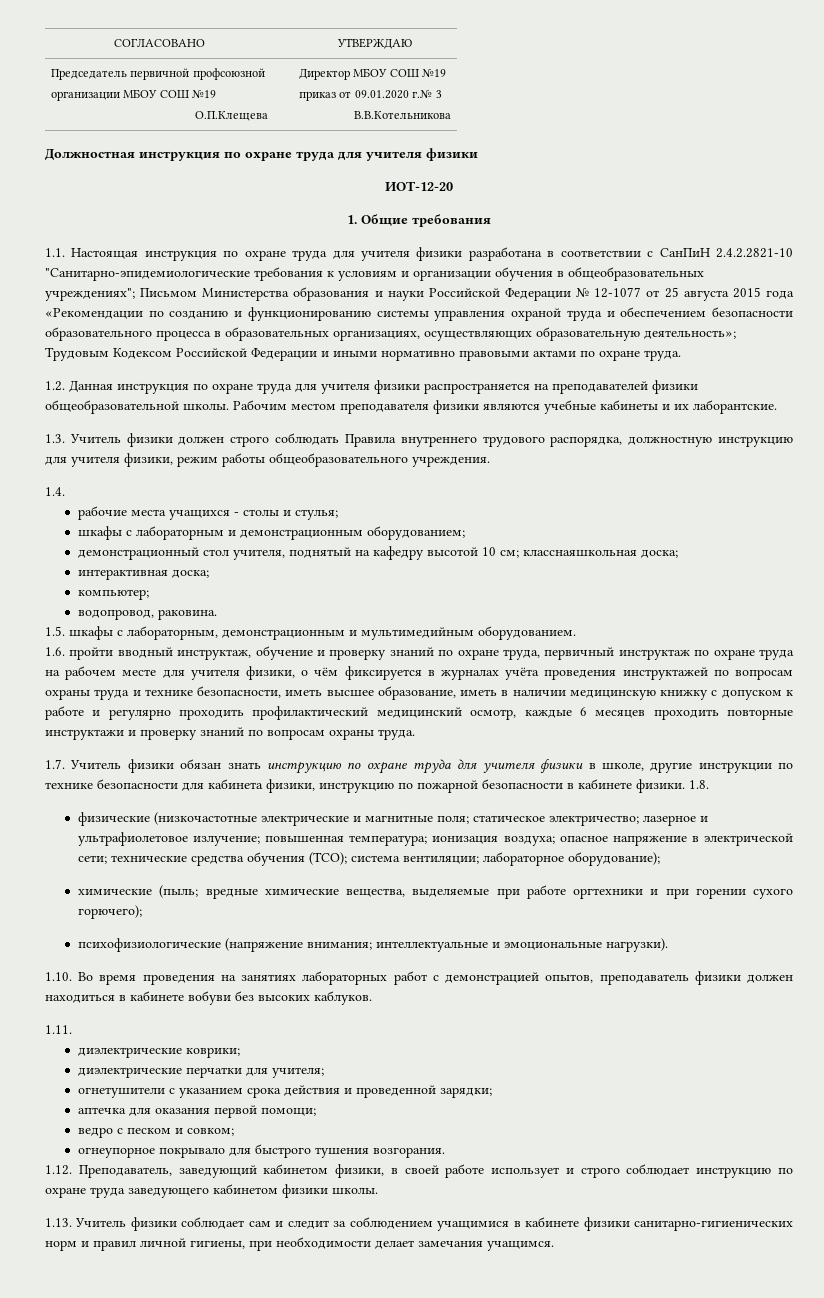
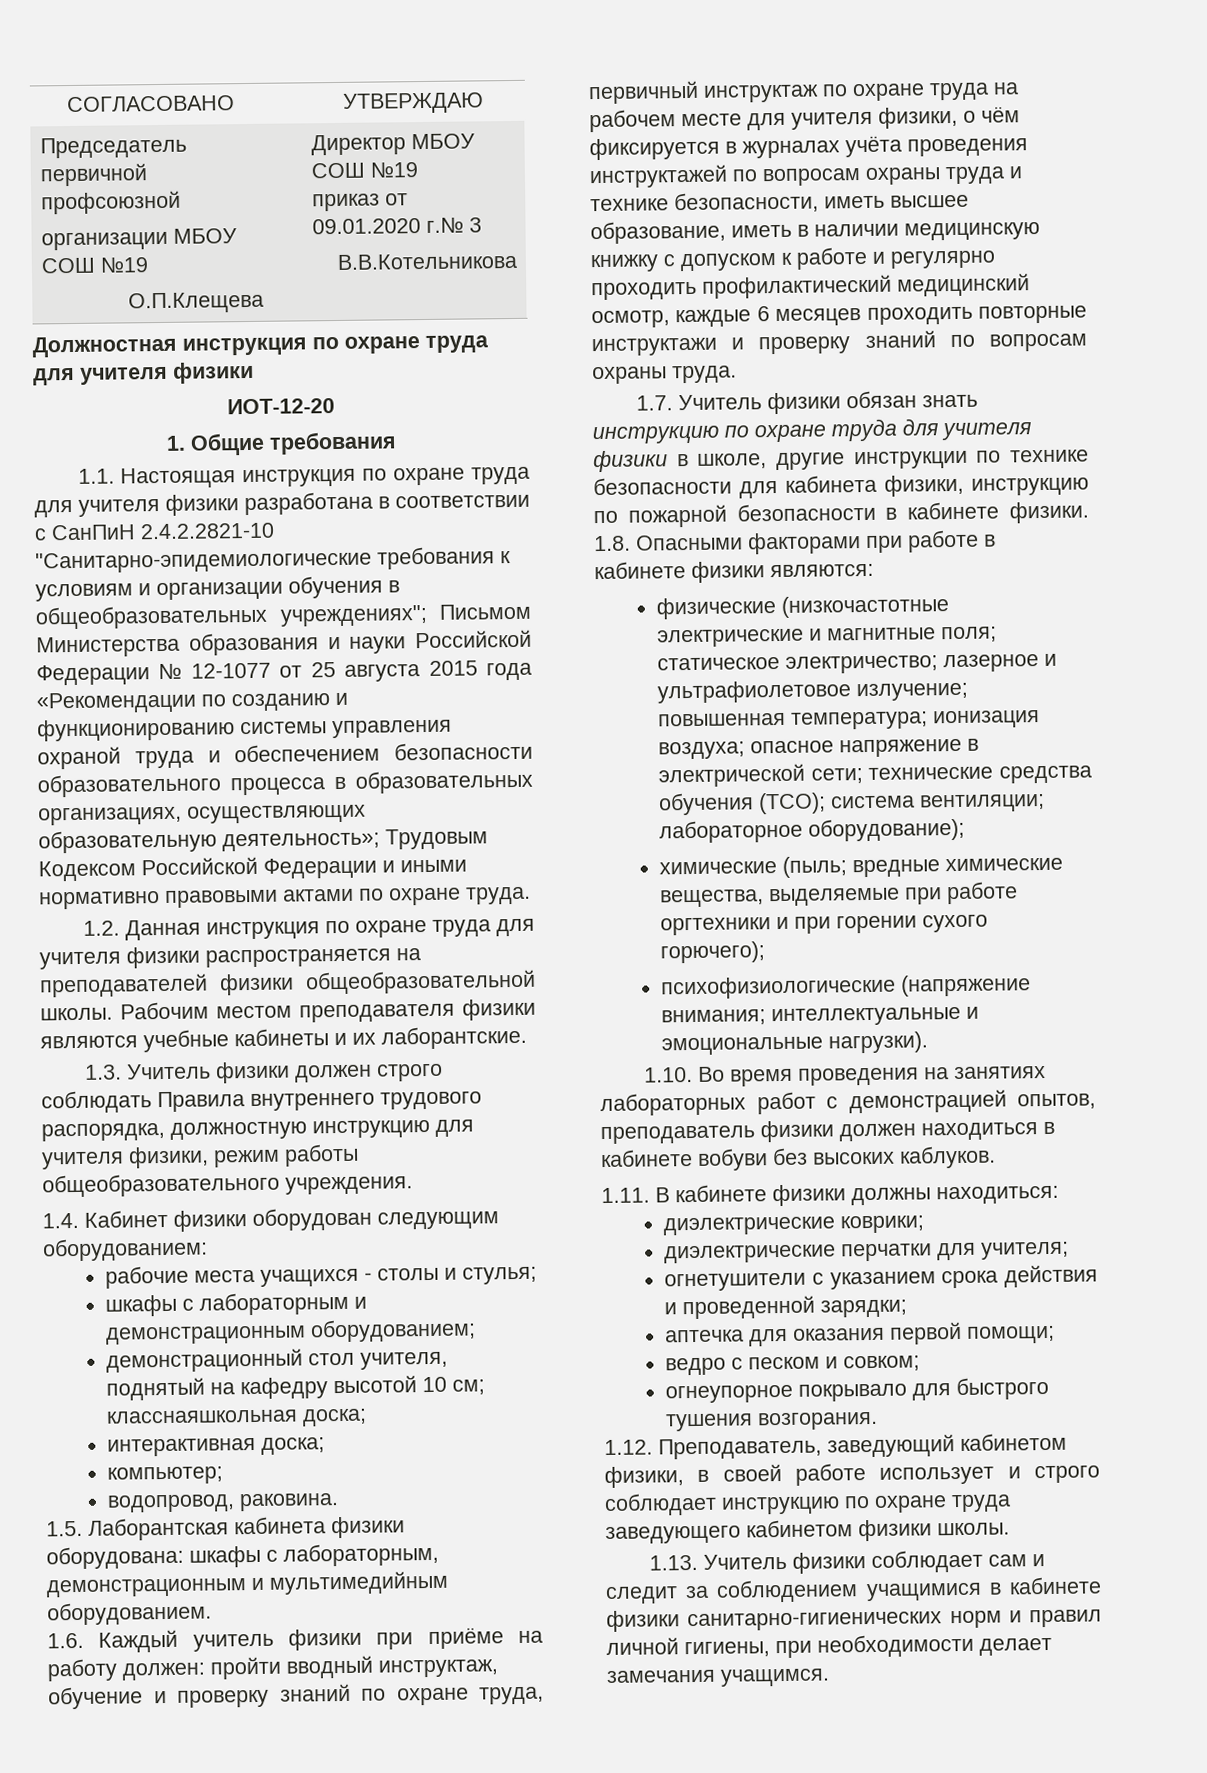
- 1.4.
+ 1.4. Кабинет физики оборудован следующим оборудованием:
- 1.5. шкафы с лабораторным, демонстрационным и мультимедийным оборудованием.
+ 1.5. Лаборантская кабинета физики оборудована: шкафы с лабораторным, демонстрационным и мультимедийным оборудованием.
- 1.6. пройти вводный инструктаж, обучение и проверку знаний по охране труда, первичный инструктаж по охране труда на рабочем месте для учителя физики, о чём фиксируется в журналах учёта проведения инструктажей по вопросам охраны труда и технике безопасности, иметь высшее образование, иметь в наличии медицинскую книжку с допуском к работе и регулярно проходить профилактический медицинский осмотр, каждые 6 месяцев проходить повторные инструктажи и проверку знаний по вопросам охраны труда.
+ 1.6. Каждый учитель физики при приёме на работу должен: пройти вводный инструктаж, обучение и проверку знаний по охране труда, первичный инструктаж по охране труда на рабочем месте для учителя физики, о чём фиксируется в журналах учёта проведения инструктажей по вопросам охраны труда и технике безопасности, иметь высшее образование, иметь в наличии медицинскую книжку с допуском к работе и регулярно проходить профилактический медицинский осмотр, каждые 6 месяцев проходить повторные инструктажи и проверку знаний по вопросам охраны труда.
- 1.8.
+ 1.8. Опасными факторами при работе в кабинете физики являются:
- 1.11.
+ 1.11. В кабинете физики должны находиться:

